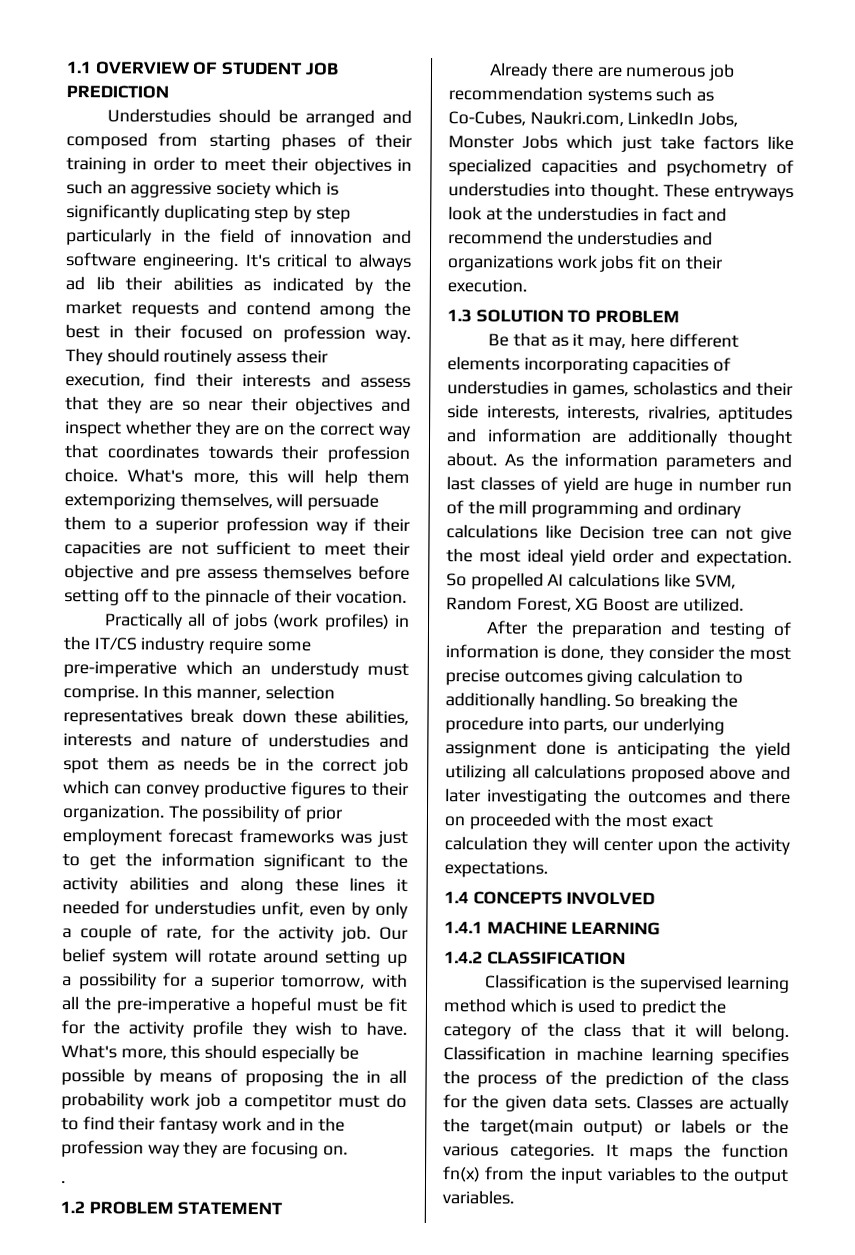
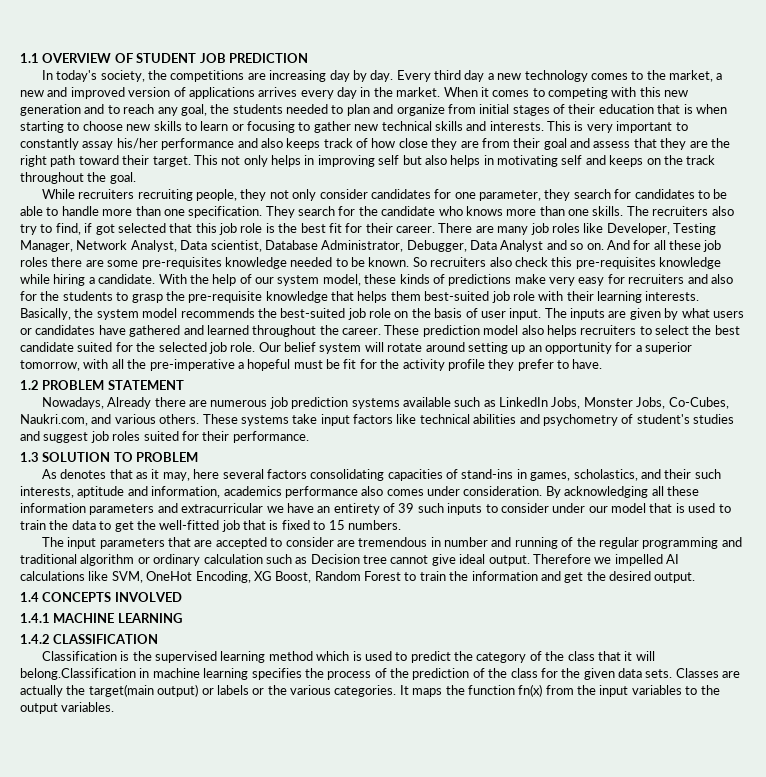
- Understudies should be arranged and composed from starting phases of their training in order to meet their objectives in such an aggressive society which is significantly duplicating step by step particularly in the field of innovation and software engineering. It's critical to always ad lib their abilities as indicated by the market requests and contend among the best in their focused on profession way. They should routinely assess their execution, find their interests and assess that they are so near their objectives and inspect whether they are on the correct way that coordinates towards their profession choice. What's more, this will help them extemporizing themselves, will persuade them to a superior profession way if their capacities are not sufficient to meet their objective and pre assess themselves before setting off to the pinnacle of their vocation.
- Practically all of jobs (work profiles) in the IT/CS industry require some pre-imperative which an understudy must comprise. In this manner, selection representatives break down these abilities, interests and nature of understudies and spot them as needs be in the correct job which can convey productive figures to their organization. The possibility of prior employment forecast frameworks was just to get the information significant to the activity abilities and along these lines it needed for understudies unfit, even by only a couple of rate, for the activity job.
+ In today's society, the competitions are increasing day by day. Every third day a new technology comes to the market, a new and improved version of applications arrives every day in the market. When it comes to competing with this new generation and to reach any goal, the students needed to plan and organize from initial stages of their education that is when starting to choose new skills to learn or focusing to gather new technical skills and interests. This is very important to constantly assay his/her performance and also keeps track of how close they are from their goal and assess that they are the right path toward their target. This not only helps in improving self but also helps in motivating self and keeps on the track throughout the goal.
+ While recruiters recruiting people, they not only consider candidates for one parameter, they search for candidates to be able to handle more than one specification. They search for the candidate who knows more than one skills. The recruiters also try to find, if got selected that this job role is the best fit for their career. There are many job roles like Developer, Testing Manager, Network Analyst, Data scientist, Database Administrator, Debugger, Data Analyst and so on. And for all these job roles there are some pre-requisites knowledge needed to be known. So recruiters also check this pre-requisites knowledge while hiring a candidate. With the help of our system model, these kinds of predictions make very easy for recruiters and also for the students to grasp the pre-requisite knowledge that helps them best-suited job role with their learning interests. Basically, the system model recommends the best-suited job role on the basis of user input. The inputs are given by what users or candidates have gathered and learned throughout the career. These prediction model also helps recruiters to select the best candidate suited for the selected job role.
- Our belief system will rotate around setting up a possibility for a superior tomorrow, with all the pre-imperative a hopeful must be fit for the activity profile they wish to have. What's more, this should especially be possible by means of proposing the in all probability work job a competitor must do to find their fantasy work and in the profession way they are focusing on.
- .
+ Our belief system will rotate around setting up an opportunity for a superior tomorrow, with all the pre-imperative a hopeful must be fit for the activity profile they prefer to have.
- Already there are numerous job recommendation systems such as Co-Cubes, Naukri.com, LinkedIn Jobs, Monster Jobs which just take factors like specialized capacities and psychometry of understudies into thought. These entryways look at the understudies in fact and recommend the understudies and organizations work jobs fit on their execution.
+ Nowadays, Already there are numerous job prediction systems available such as LinkedIn Jobs, Monster Jobs, Co-Cubes, Naukri.com, and various others. These systems take input factors like technical abilities and psychometry of student's studies and suggest job roles suited for their performance.
- Be that as it may, here different elements incorporating capacities of understudies in games, scholastics and their side interests, interests, rivalries, aptitudes and information are additionally thought about. As the information parameters and last classes of yield are huge in number run of the mill programming and ordinary calculations like Decision tree can not give the most ideal yield order and expectation. So propelled AI calculations like SVM, Random Forest, XG Boost are utilized.
- After the preparation and testing of information is done, they consider the most precise outcomes giving calculation to additionally handling. So breaking the procedure into parts, our underlying assignment done is anticipating the yield utilizing all calculations proposed above and later investigating the outcomes and there on proceeded with the most exact calculation they will center upon the activity expectations.
+ As denotes that as it may, here several factors consolidating capacities of stand-ins in games, scholastics, and their such interests, aptitude and information, academics performance also comes under consideration. By acknowledging all these information parameters and extracurricular we have an entirety of 39 such inputs to consider under our model that is used to train the data to get the well-fitted job that is fixed to 15 numbers.
+ The input parameters that are accepted to consider are tremendous in number and running of the regular programming and traditional algorithm or ordinary calculation such as Decision tree cannot give ideal output. Therefore we impelled AI calculations like SVM, OneHot Encoding, XG Boost, Random Forest to train the information and get the desired output.
- Classification is the supervised learning method which is used to predict the category of the class that it will belong. Classification in machine learning specifies the process of the prediction of the class for the given data sets.
+ Classification is the supervised learning method which is used to predict the category of the class that it will belong.Classification in machine learning specifies the process of the prediction of the class for the given data sets.

